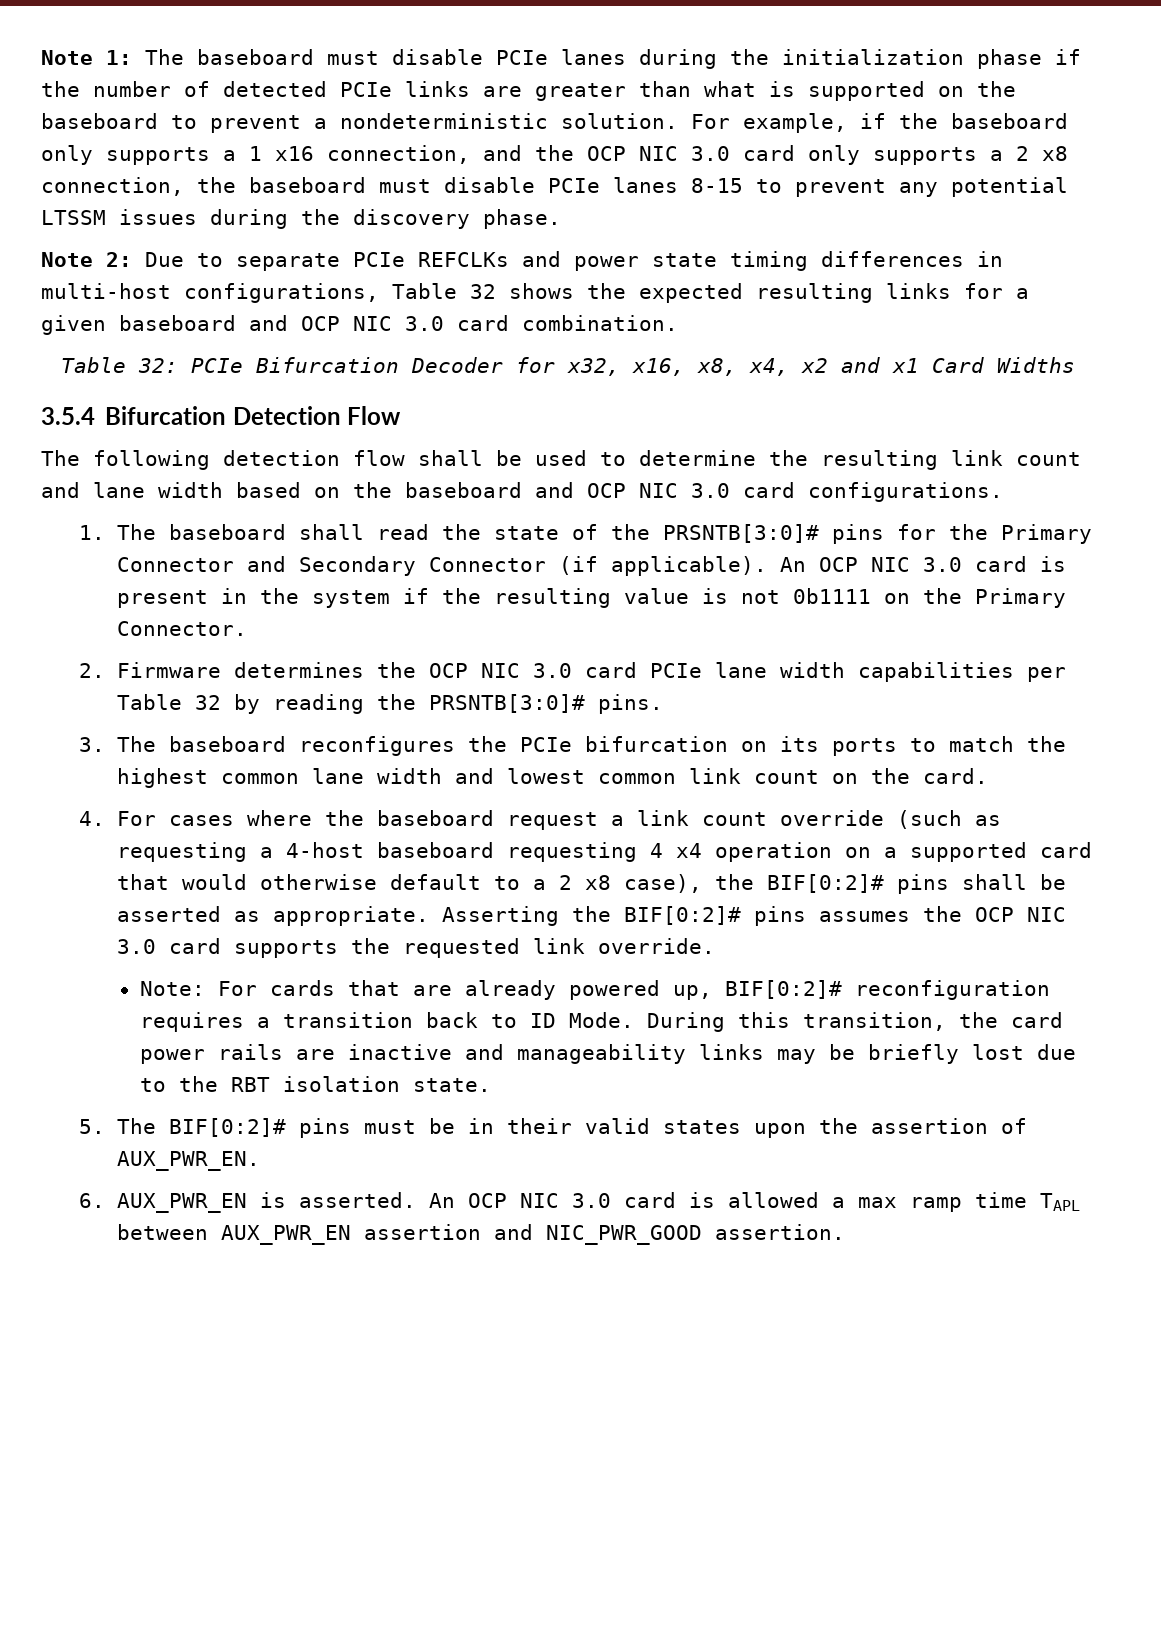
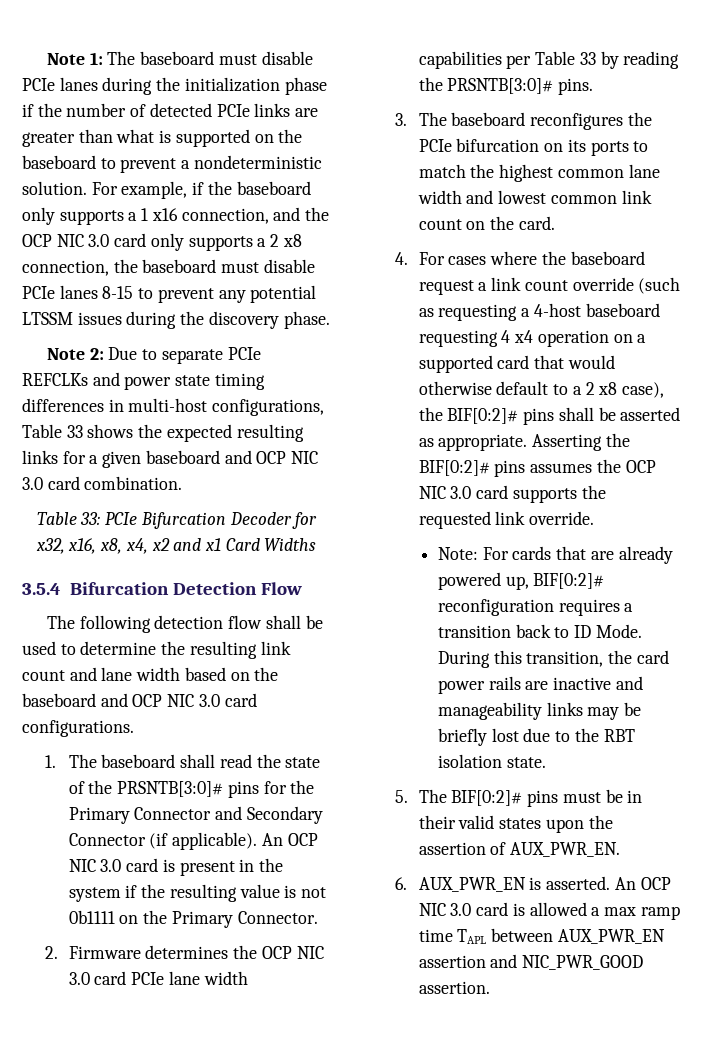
- Note 2: Due to separate PCIe REFCLKs and power state timing differences in multi-host configurations, Table 32 shows the expected resulting links for a given baseboard and OCP NIC 3.0 card combination.
+ Note 2: Due to separate PCIe REFCLKs and power state timing differences in multi-host configurations, Table 33 shows the expected resulting links for a given baseboard and OCP NIC 3.0 card combination.
- Table 32: PCIe Bifurcation Decoder for x32, x16, x8, x4, x2 and x1 Card Widths
+ Table 33: PCIe Bifurcation Decoder for x32, x16, x8, x4, x2 and x1 Card Widths
- 2. Firmware determines the OCP NIC 3.0 card PCIe lane width capabilities per Table 32 by reading the PRSNTB[3:0]# pins.
+ 2. Firmware determines the OCP NIC 3.0 card PCIe lane width capabilities per Table 33 by reading the PRSNTB[3:0]# pins.

